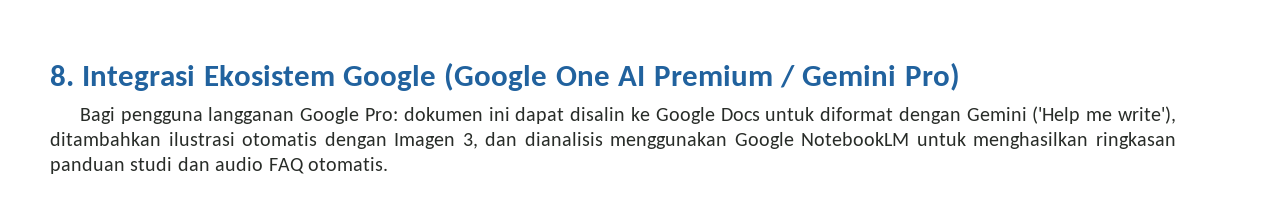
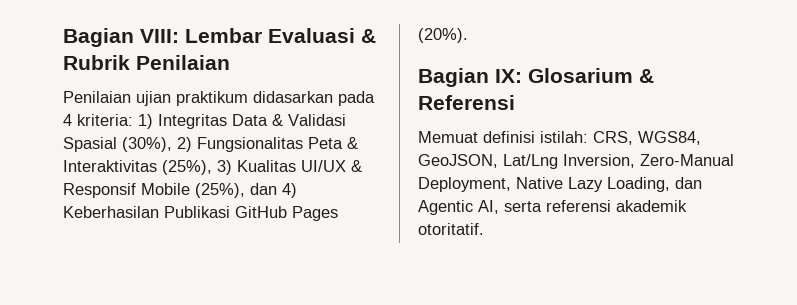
- 8. Integrasi Ekosistem Google (Google One AI Premium / Gemini Pro)
- Bagi pengguna langganan Google Pro: dokumen ini dapat disalin ke Google Docs untuk diformat dengan Gemini ('Help me write'), ditambahkan ilustrasi otomatis dengan Imagen 3, dan dianalisis menggunakan Google NotebookLM untuk menghasilkan ringkasan panduan studi dan audio FAQ otomatis.
+ Bagian VIII: Lembar Evaluasi & Rubrik Penilaian
+ Penilaian ujian praktikum didasarkan pada 4 kriteria: 1) Integritas Data & Validasi Spasial (30%), 2) Fungsionalitas Peta & Interaktivitas (25%), 3) Kualitas UI/UX & Responsif Mobile (25%), dan 4) Keberhasilan Publikasi GitHub Pages (20%).
+ Bagian IX: Glosarium & Referensi
+ Memuat definisi istilah: CRS, WGS84, GeoJSON, Lat/Lng Inversion, Zero-Manual Deployment, Native Lazy Loading, dan Agentic AI, serta referensi akademik otoritatif.

